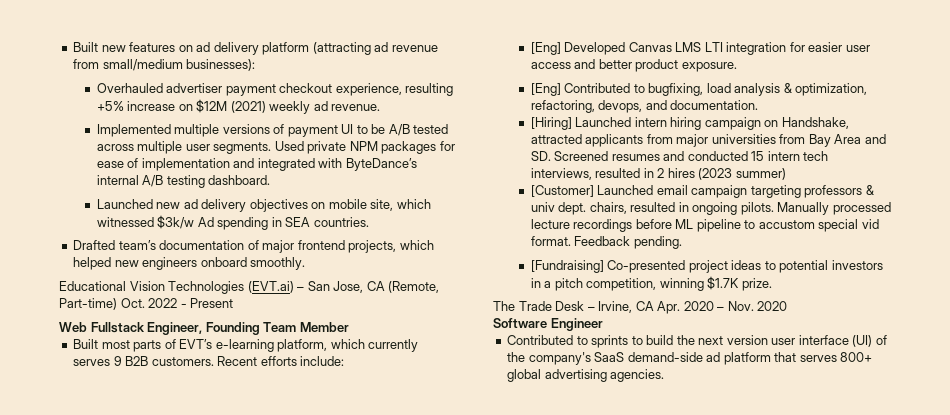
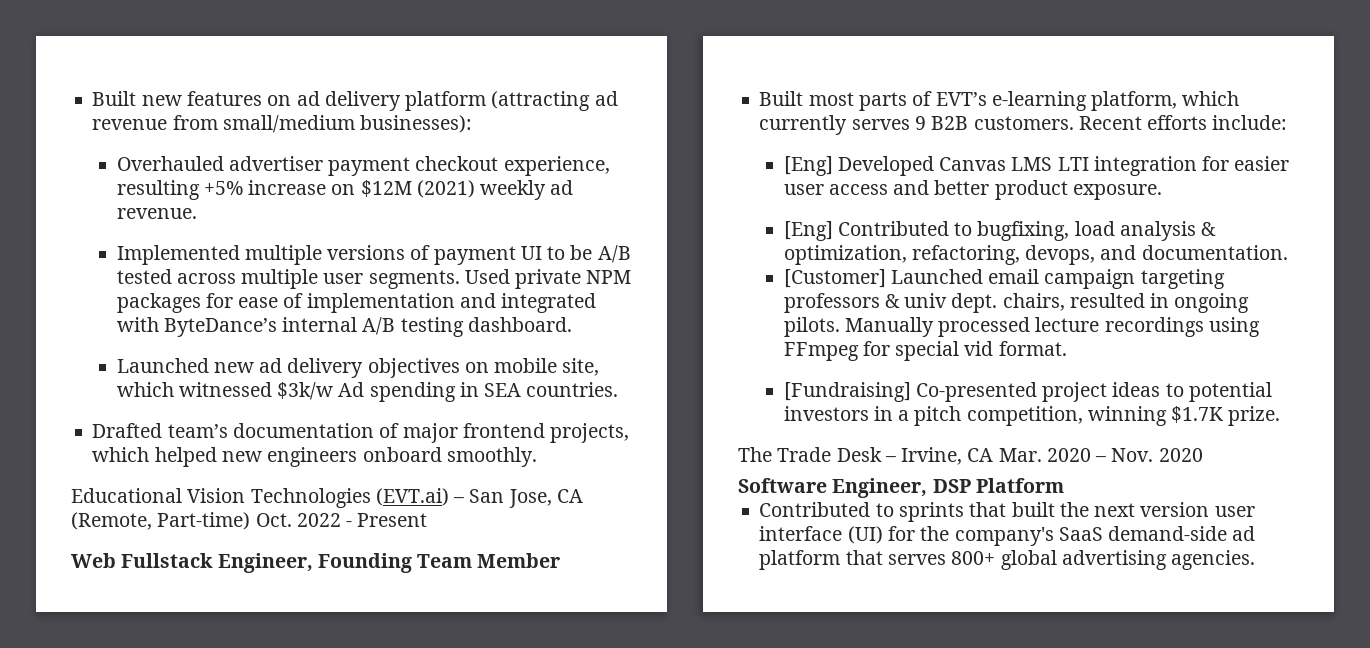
- [Hiring] Launched intern hiring campaign on Handshake, attracted applicants from major universities from Bay Area and SD. Screened resumes and conducted 15 intern tech interviews, resulted in 2 hires (2023 summer)
- Manually processed lecture recordings before ML pipeline to accustom special vid format. Feedback pending.
+ Manually processed lecture recordings using FFmpeg for special vid format.
- The Trade Desk – Irvine, CA Apr. 2020 – Nov. 2020
+ The Trade Desk – Irvine, CA Mar. 2020 – Nov. 2020
- Software Engineer
+ Software Engineer, DSP Platform
- Contributed to sprints to build the next version user interface (UI) of the company's SaaS demand-side ad platform that serves 800+ global advertising agencies.
+ Contributed to sprints that built the next version user interface (UI) for the company's SaaS demand-side ad platform that serves 800+ global advertising agencies.

